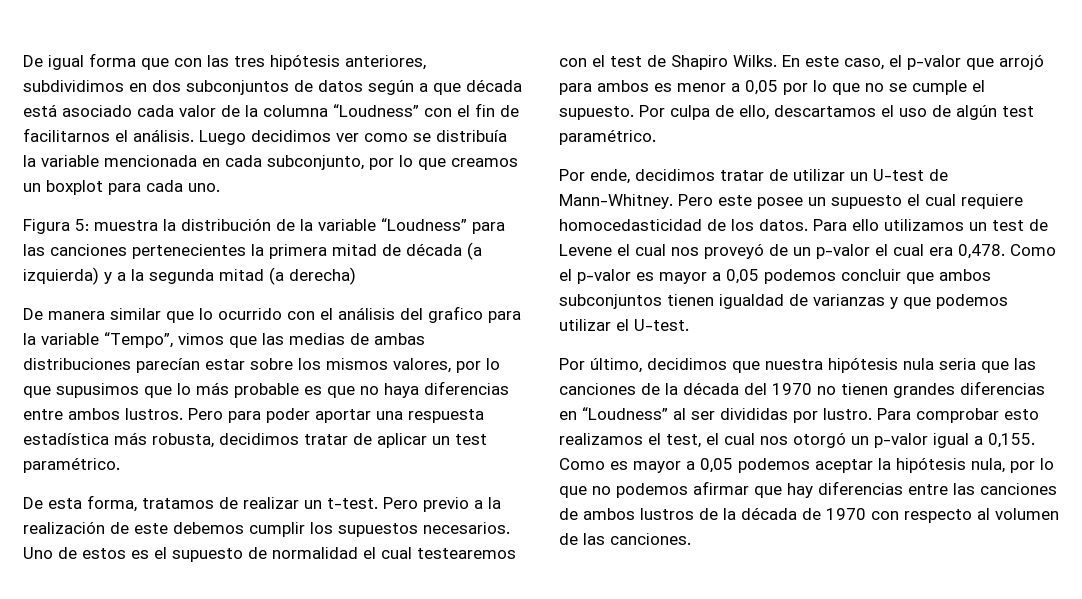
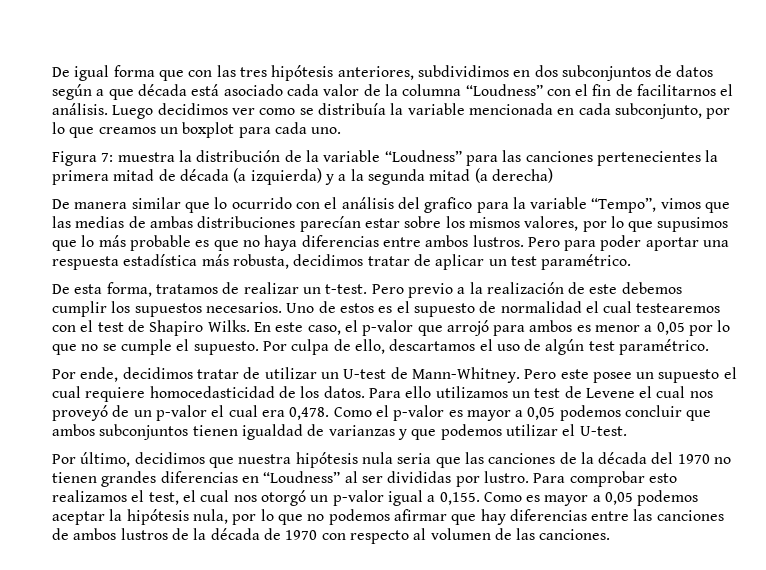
- Figura 5: muestra la distribución de la variable “Loudness” para las canciones pertenecientes la primera mitad de década (a izquierda) y a la segunda mitad (a derecha)
+ Figura 7: muestra la distribución de la variable “Loudness” para las canciones pertenecientes la primera mitad de década (a izquierda) y a la segunda mitad (a derecha)

